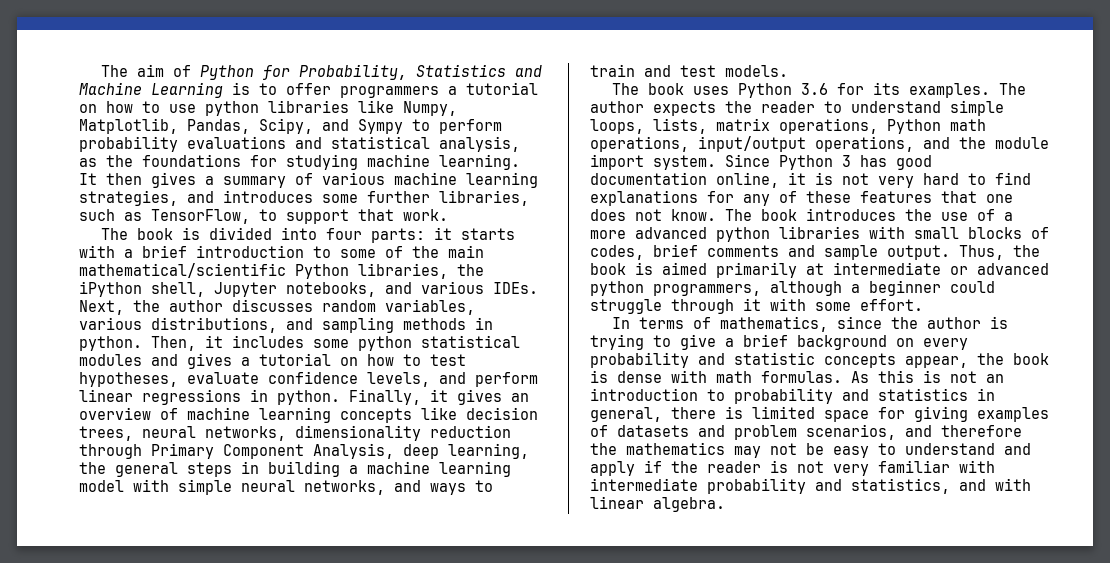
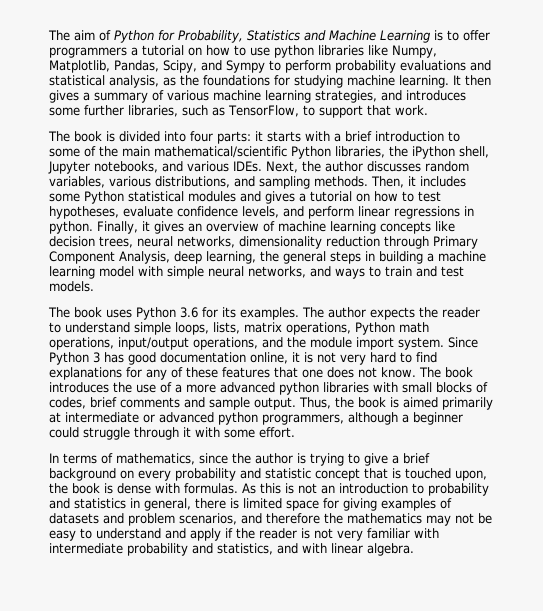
- Next, the author discusses random variables, various distributions, and sampling methods in python.
+ Next, the author discusses random variables, various distributions, and sampling methods.
- Then, it includes some python statistical modules and gives a tutorial on how to test hypotheses, evaluate confidence levels, and perform linear regressions in python.
+ Then, it includes some Python statistical modules and gives a tutorial on how to test hypotheses, evaluate confidence levels, and perform linear regressions in python.
- In terms of mathematics, since the author is trying to give a brief background on every probability and statistic concepts appear, the book is dense with math formulas.
+ In terms of mathematics, since the author is trying to give a brief background on every probability and statistic concept that is touched upon, the book is dense with formulas.

